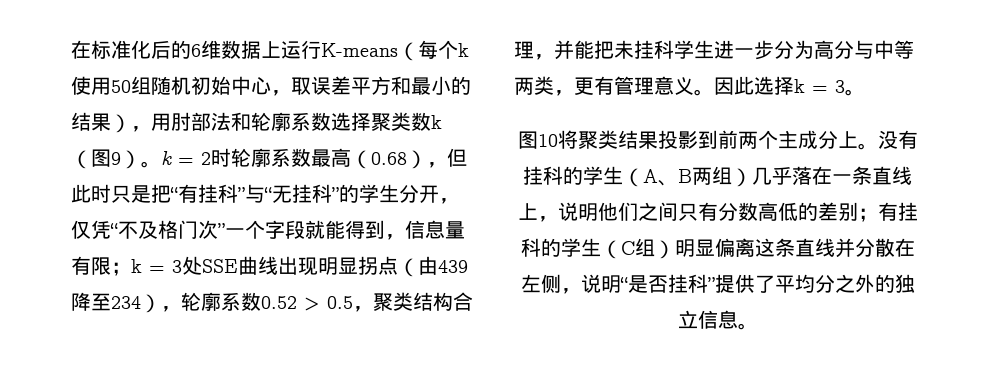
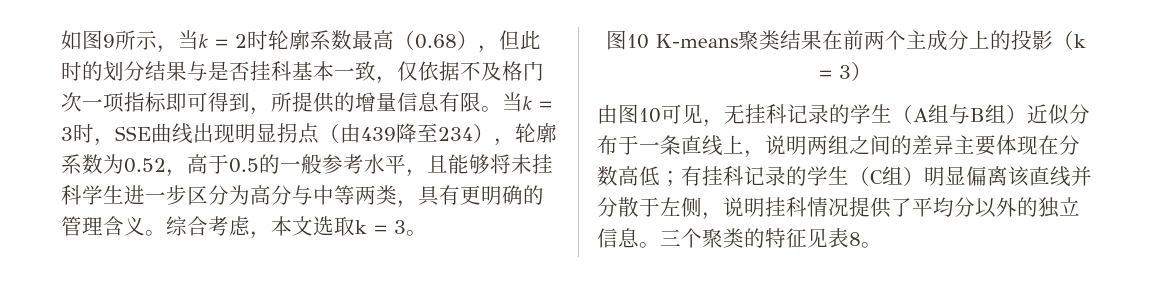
- 在标准化后的6维数据上运行K-means（每个k使用50组随机初始中心，取误差平方和最小的结果），用肘部法和轮廓系数选择聚类数k（图9）。k = 2时轮廓系数最高（0.68），但此时只是把“有挂科”与“无挂科”的学生分开，仅凭“不及格门次”一个字段就能得到，信息量有限；k = 3处SSE曲线出现明显拐点（由439降至234），轮廓系数0.52 > 0.5，聚类结构合理，并能把未挂科学生进一步分为高分与中等两类，更有管理意义。因此选择k = 3。
+ 如图9所示，当k = 2时轮廓系数最高（0.68），但此时的划分结果与是否挂科基本一致，仅依据不及格门次一项指标即可得到，所提供的增量信息有限。当k = 3时，SSE曲线出现明显拐点（由439降至234），轮廓系数为0.52，高于0.5的一般参考水平，且能够将未挂科学生进一步区分为高分与中等两类，具有更明确的管理含义。综合考虑，本文选取k = 3。
- 图10将聚类结果投影到前两个主成分上。没有挂科的学生（A、B两组）几乎落在一条直线上，说明他们之间只有分数高低的差别；有挂科的学生（C组）明显偏离这条直线并分散在左侧，说明“是否挂科”提供了平均分之外的独立信息。
+ 图10 K-means聚类结果在前两个主成分上的投影（k = 3）
+ 由图10可见，无挂科记录的学生（A组与B组）近似分布于一条直线上，说明两组之间的差异主要体现在分数高低；有挂科记录的学生（C组）明显偏离该直线并分散于左侧，说明挂科情况提供了平均分以外的独立信息。
+ 三个聚类的特征见表8。

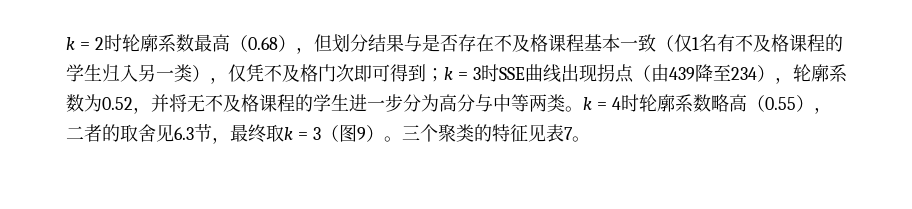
- 如图9所示，当k = 2时轮廓系数最高（0.68），但此时的划分结果与是否挂科基本一致，仅依据不及格门次一项指标即可得到，所提供的增量信息有限。当k = 3时，SSE曲线出现明显拐点（由439降至234），轮廓系数为0.52，高于0.5的一般参考水平，且能够将未挂科学生进一步区分为高分与中等两类，具有更明确的管理含义。综合考虑，本文选取k = 3。
- 图10 K-means聚类结果在前两个主成分上的投影（k = 3）
- 由图10可见，无挂科记录的学生（A组与B组）近似分布于一条直线上，说明两组之间的差异主要体现在分数高低；有挂科记录的学生（C组）明显偏离该直线并分散于左侧，说明挂科情况提供了平均分以外的独立信息。
+ k = 2时轮廓系数最高（0.68），但划分结果与是否存在不及格课程基本一致（仅1名有不及格课程的学生归入另一类），仅凭不及格门次即可得到；k = 3时SSE曲线出现拐点（由439降至234），轮廓系数为0.52，并将无不及格课程的学生进一步分为高分与中等两类。k = 4时轮廓系数略高（0.55），二者的取舍见6.3节，最终取k = 3（图9）。
- 三个聚类的特征见表8。
+ 三个聚类的特征见表7。

